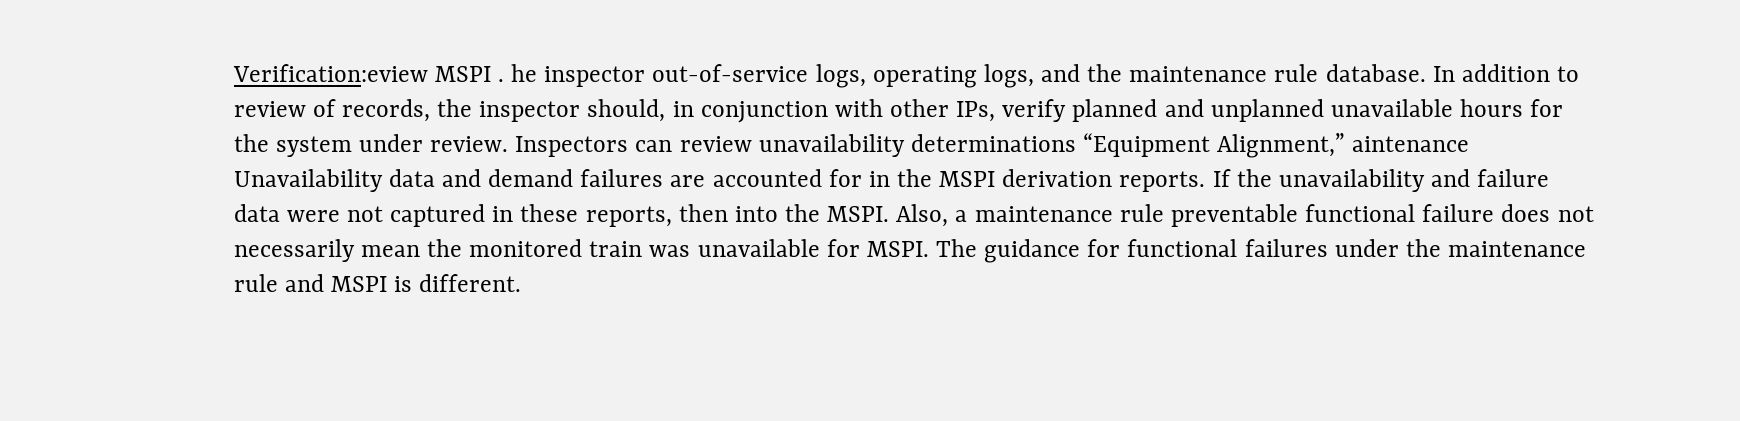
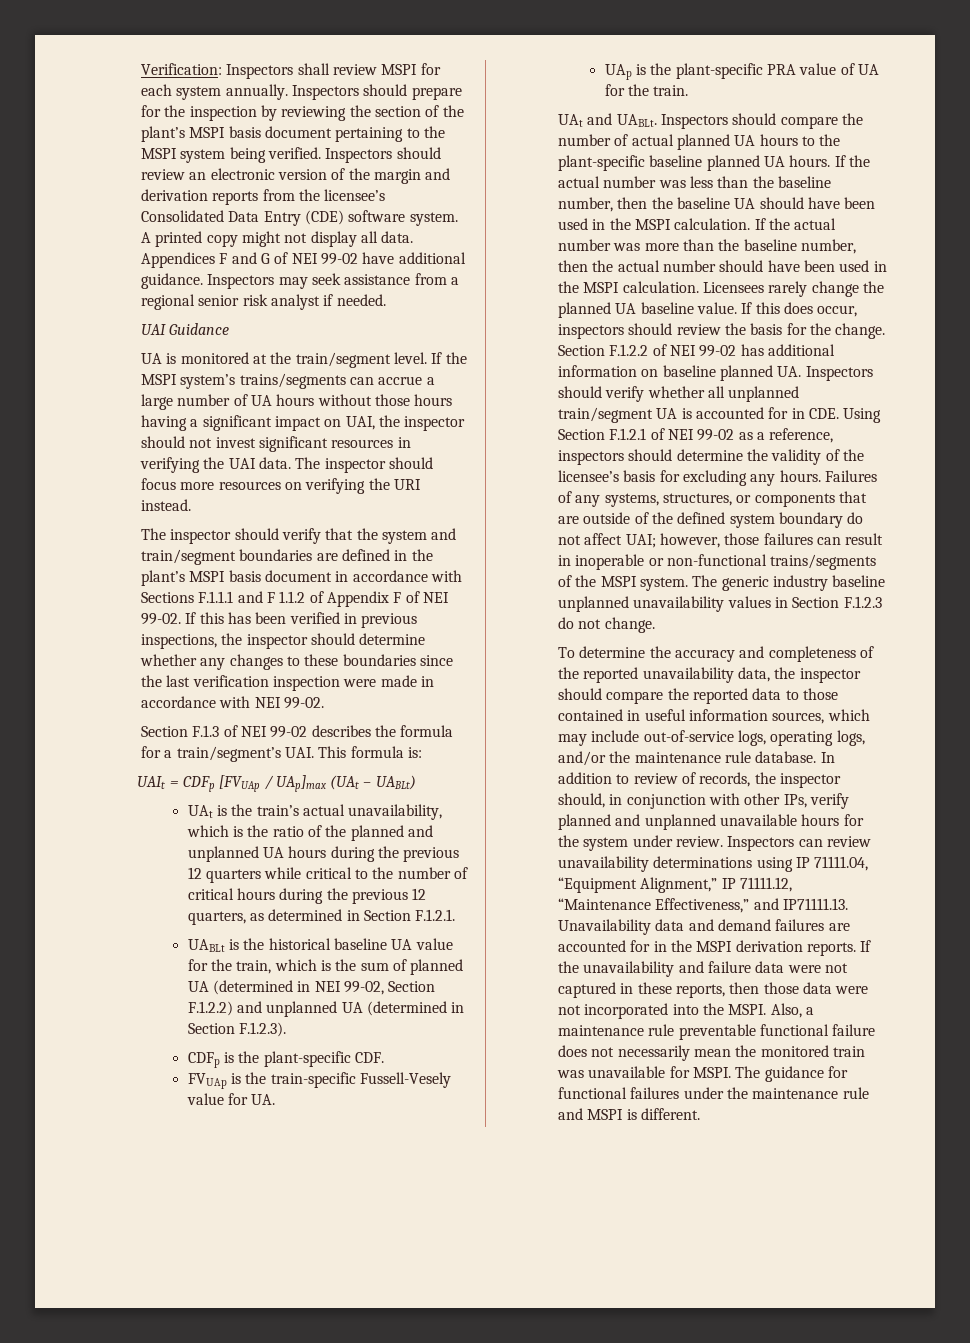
- Verification:eview MSPI . he inspector out-of-service logs, operating logs, and the maintenance rule database.
+ Verification: Inspectors shall review MSPI for each system annually. Inspectors should prepare for the inspection by reviewing the section of the plant’s MSPI basis document pertaining to the MSPI system being verified. Inspectors should review an electronic version of the margin and derivation reports from the licensee’s Consolidated Data Entry (CDE) software system. A printed copy might not display all data. Appendices F and G of NEI 99-02 have additional guidance. Inspectors may seek assistance from a regional senior risk analyst if needed.
+ UAI Guidance
+ UA is monitored at the train/segment level. If the MSPI system’s trains/segments can accrue a large number of UA hours without those hours having a significant impact on UAI, the inspector should not invest significant resources in verifying the UAI data. The inspector should focus more resources on verifying the URI instead.
+ The inspector should verify that the system and train/segment boundaries are defined in the plant’s MSPI basis document in accordance with Sections F.1.1.1 and F 1.1.2 of Appendix F of NEI 99-02. If this has been verified in previous inspections, the inspector should determine whether any changes to these boundaries since the last verification inspection were made in accordance with NEI 99-02.
+ Section F.1.3 of NEI 99-02 describes the formula for a train/segment’s UAI. This formula is:
+ UAIt = CDFp [FVUAp / UAp]max (UAt – UABLt)
+ UAt is the train’s actual unavailability, which is the ratio of the planned and unplanned UA hours during the previous 12 quarters while critical to the number of critical hours during the previous 12 quarters, as determined in Section F.1.2.1.
+ UABLt is the historical baseline UA value for the train, which is the sum of planned UA (determined in NEI 99-02, Section F.1.2.2) and unplanned UA (determined in Section F.1.2.3).
+ CDFp is the plant-specific CDF.
+ FVUAp is the train-specific Fussell-Vesely value for UA.
+ UAp is the plant-specific PRA value of UA for the train.
+ UAt and UABLt. Inspectors should compare the number of actual planned UA hours to the plant-specific baseline planned UA hours. If the actual number was less than the baseline number, then the baseline UA should have been used in the MSPI calculation. If the actual number was more than the baseline number, then the actual number should have been used in the MSPI calculation. Licensees rarely change the planned UA baseline value. If this does occur, inspectors should review the basis for the change. Section F.1.2.2 of NEI 99-02 has additional information on baseline planned UA. Inspectors should verify whether all unplanned train/segment UA is accounted for in CDE. Using Section F.1.2.1 of NEI 99-02 as a reference, inspectors should determine the validity of the licensee’s basis for excluding any hours. Failures of any systems, structures, or components that are outside of the defined system boundary do not affect UAI; however, those failures can result in inoperable or non-functional trains/segments of the MSPI system. The generic industry baseline unplanned unavailability values in Section F.1.2.3 do not change.
+ To determine the accuracy and completeness of the reported unavailability data, the inspector should compare the reported data to those contained in useful information sources, which may include out-of-service logs, operating logs, and/or the maintenance rule database.
- Inspectors can review unavailability determinations “Equipment Alignment,” aintenance Unavailability data and demand failures are accounted for in the MSPI derivation reports.
+ Inspectors can review unavailability determinations using IP 71111.04, “Equipment Alignment,” IP 71111.12, “Maintenance Effectiveness,” and IP71111.13. Unavailability data and demand failures are accounted for in the MSPI derivation reports.
- If the unavailability and failure data were not captured in these reports, then into the MSPI.
+ If the unavailability and failure data were not captured in these reports, then those data were not incorporated into the MSPI.

